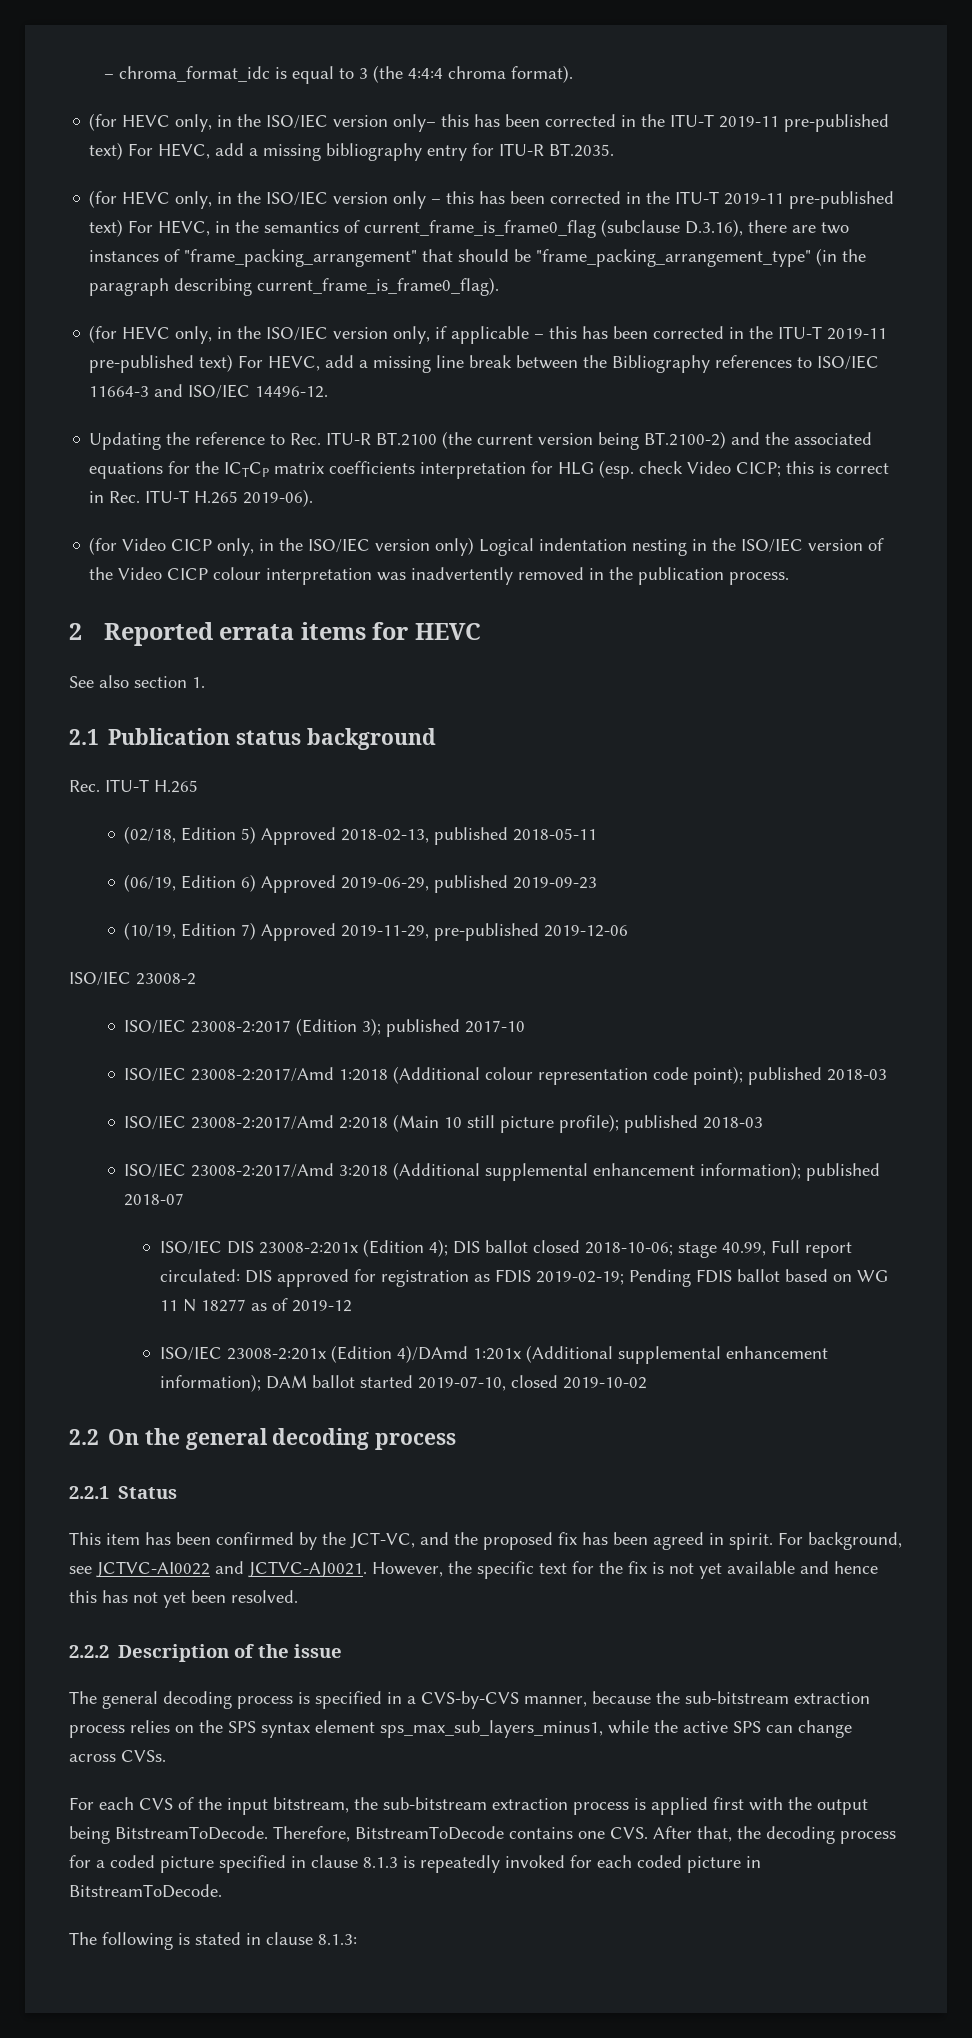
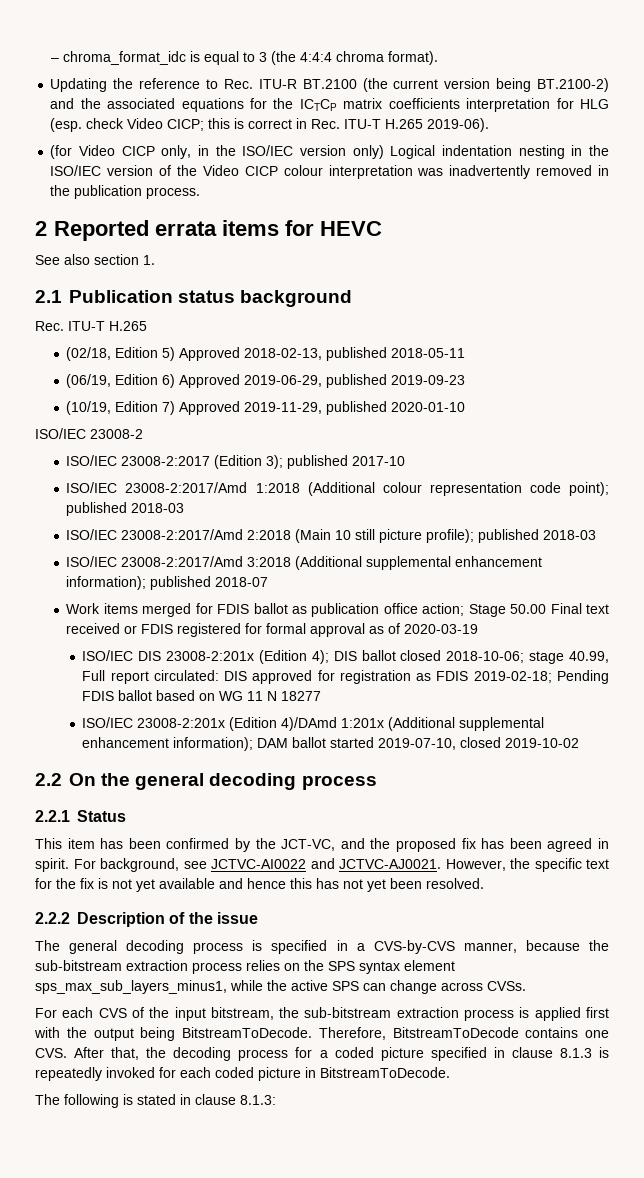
- (for HEVC only, in the ISO/IEC version only– this has been corrected in the ITU-T 2019-11 pre-published text) For HEVC, add a missing bibliography entry for ITU-R BT.2035.
- (for HEVC only, in the ISO/IEC version only – this has been corrected in the ITU-T 2019-11 pre-published text) For HEVC, in the semantics of current_frame_is_frame0_flag (subclause D.3.16), there are two instances of "frame_packing_arrangement" that should be "frame_packing_arrangement_type" (in the paragraph describing current_frame_is_frame0_flag).
- (for HEVC only, in the ISO/IEC version only, if applicable – this has been corrected in the ITU-T 2019-11 pre-published text) For HEVC, add a missing line break between the Bibliography references to ISO/IEC 11664-3 and ISO/IEC 14496-12.
- (10/19, Edition 7) Approved 2019-11-29, pre-published 2019-12-06
+ (10/19, Edition 7) Approved 2019-11-29, published 2020-01-10
+ Work items merged for FDIS ballot as publication office action; Stage 50.00 Final text received or FDIS registered for formal approval as of 2020-03-19
- ISO/IEC DIS 23008-2:201x (Edition 4); DIS ballot closed 2018-10-06; stage 40.99, Full report circulated: DIS approved for registration as FDIS 2019-02-19; Pending FDIS ballot based on WG 11 N 18277 as of 2019-12
+ ISO/IEC DIS 23008-2:201x (Edition 4); DIS ballot closed 2018-10-06; stage 40.99, Full report circulated: DIS approved for registration as FDIS 2019-02-18; Pending FDIS ballot based on WG 11 N 18277

